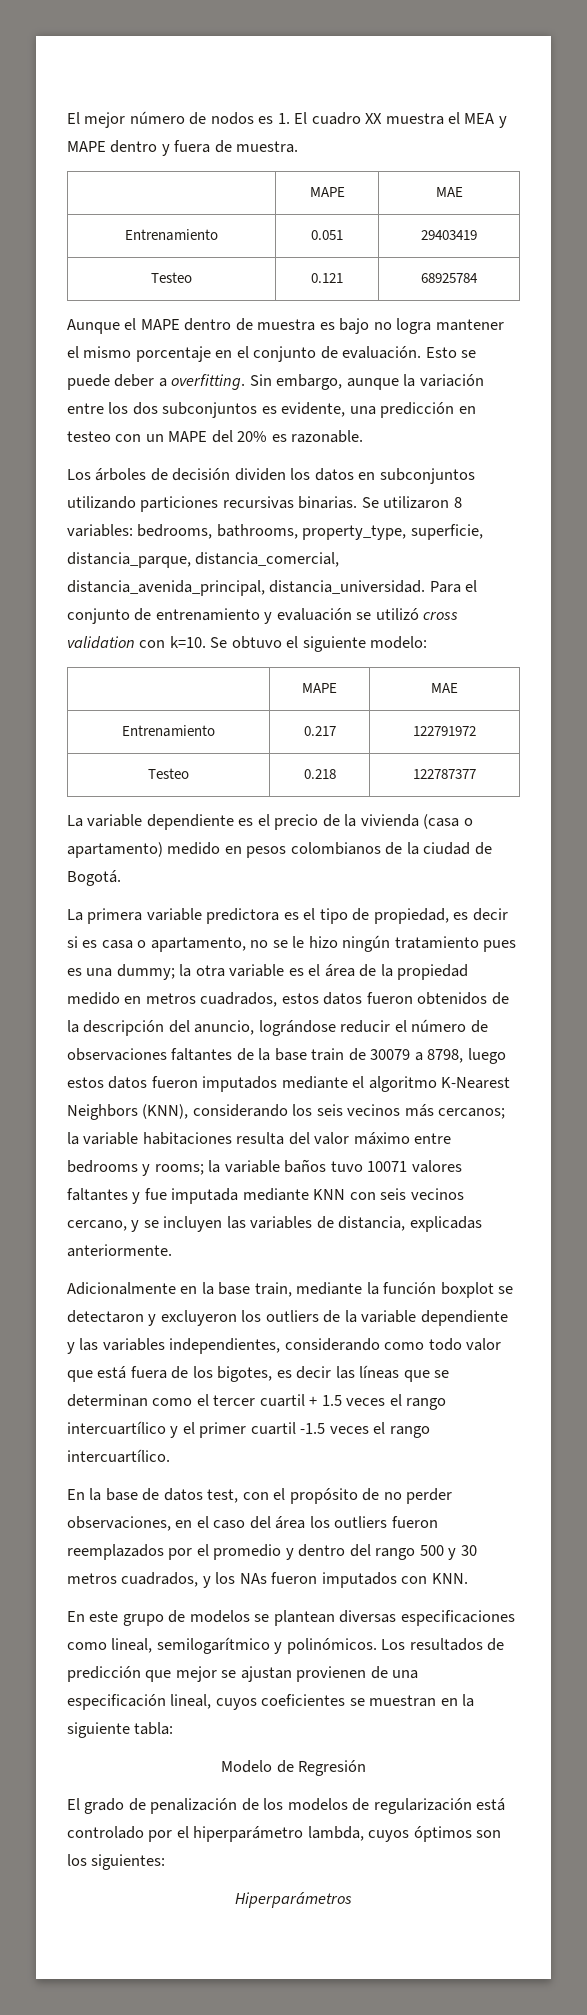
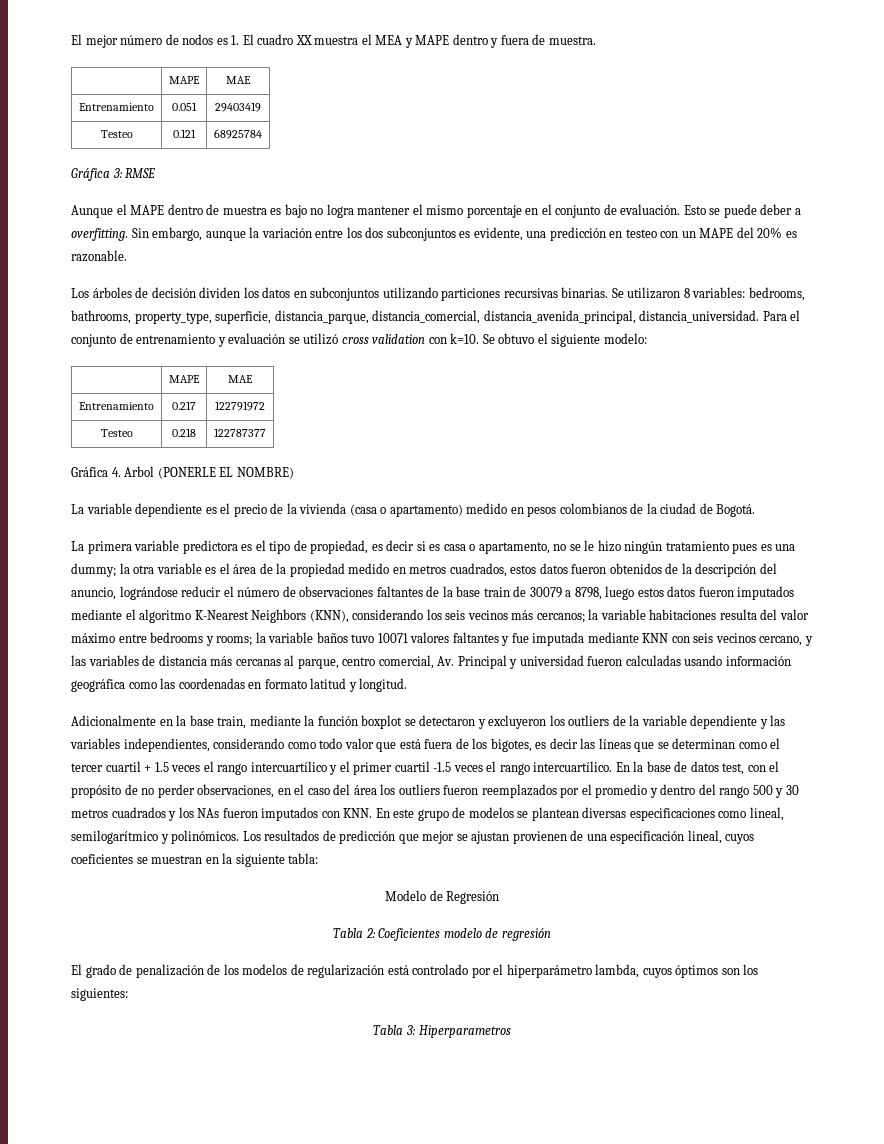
+ Gráfica 3: RMSE
+ Gráfica 4. Arbol (PONERLE EL NOMBRE)
- la variable baños tuvo 10071 valores faltantes y fue imputada mediante KNN con seis vecinos cercano, y se incluyen las variables de distancia, explicadas anteriormente.
+ la variable baños tuvo 10071 valores faltantes y fue imputada mediante KNN con seis vecinos cercano, y las variables de distancia más cercanas al parque, centro comercial, Av. Principal y universidad fueron calculadas usando información geográfica como las coordenadas en formato latitud y longitud.
- Adicionalmente en la base train, mediante la función boxplot se detectaron y excluyeron los outliers de la variable dependiente y las variables independientes, considerando como todo valor que está fuera de los bigotes, es decir las líneas que se determinan como el tercer cuartil + 1.5 veces el rango intercuartílico y el primer cuartil -1.5 veces el rango intercuartílico.
- En la base de datos test, con el propósito de no perder observaciones, en el caso del área los outliers fueron reemplazados por el promedio y dentro del rango 500 y 30 metros cuadrados, y los NAs fueron imputados con KNN.
- En este grupo de modelos se plantean diversas especificaciones como lineal, semilogarítmico y polinómicos.
+ Adicionalmente en la base train, mediante la función boxplot se detectaron y excluyeron los outliers de la variable dependiente y las variables independientes, considerando como todo valor que está fuera de los bigotes, es decir las líneas que se determinan como el tercer cuartil + 1.5 veces el rango intercuartílico y el primer cuartil -1.5 veces el rango intercuartílico. En la base de datos test, con el propósito de no perder observaciones, en el caso del área los outliers fueron reemplazados por el promedio y dentro del rango 500 y 30 metros cuadrados y los NAs fueron imputados con KNN. En este grupo de modelos se plantean diversas especificaciones como lineal, semilogarítmico y polinómicos.
+ Tabla 2: Coeficientes modelo de regresión
- Hiperparámetros
+ Tabla 3: Hiperparametros

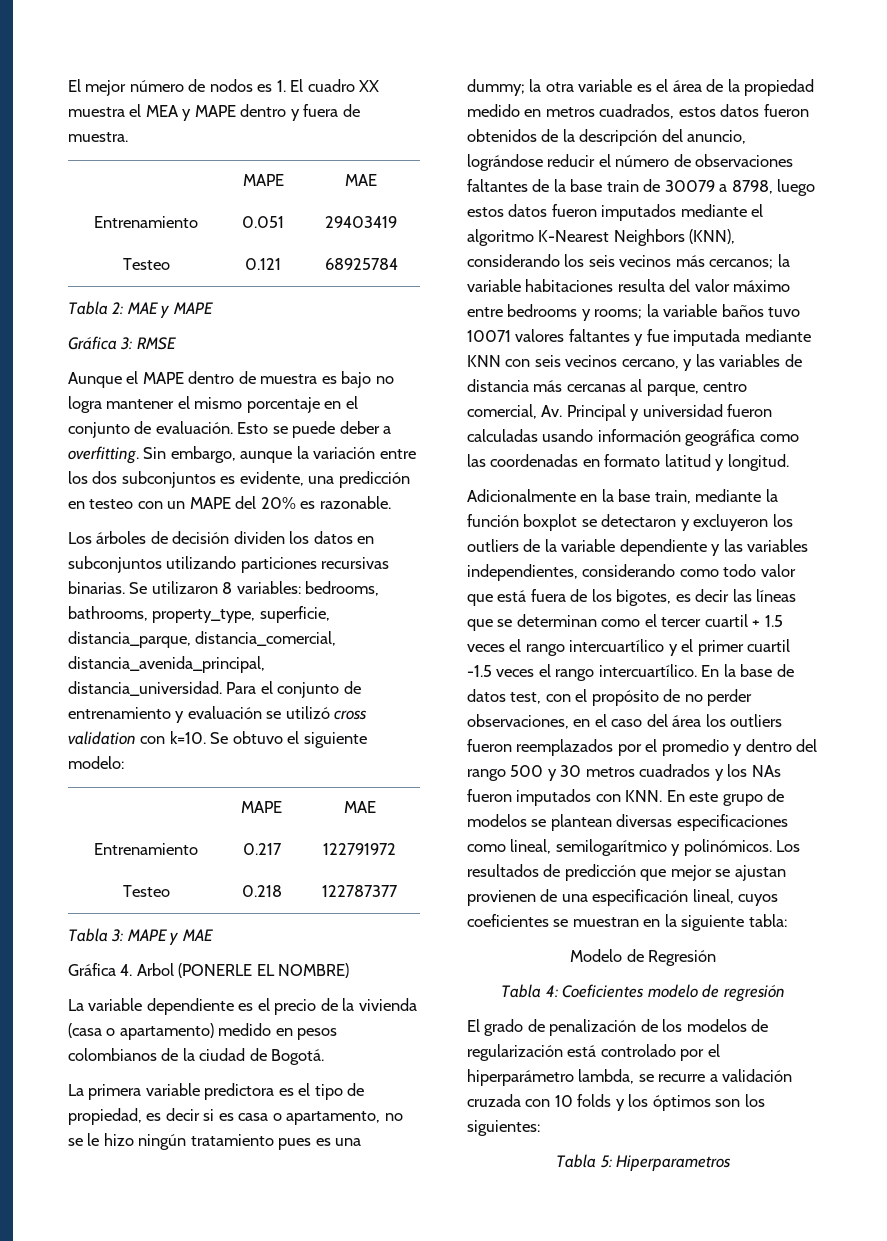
+ Tabla 2: MAE y MAPE
+ Tabla 3: MAPE y MAE
- Tabla 2: Coeficientes modelo de regresión
+ Tabla 4: Coeficientes modelo de regresión
- El grado de penalización de los modelos de regularización está controlado por el hiperparámetro lambda, cuyos óptimos son los siguientes:
+ El grado de penalización de los modelos de regularización está controlado por el hiperparámetro lambda, se recurre a validación cruzada con 10 folds y los óptimos son los siguientes:
- Tabla 3: Hiperparametros
+ Tabla 5: Hiperparametros

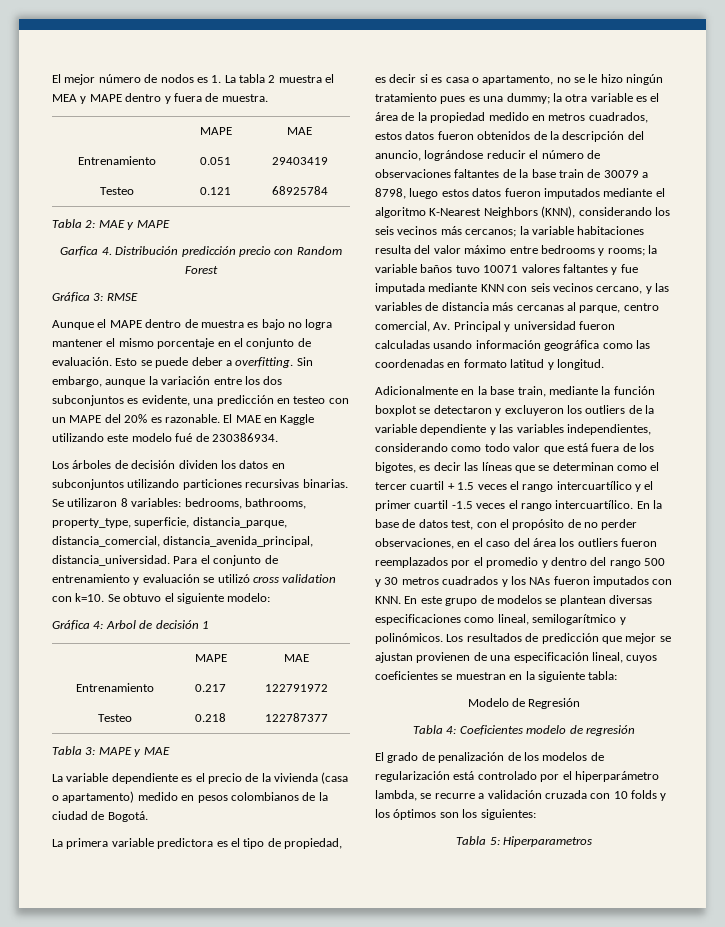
- El mejor número de nodos es 1. El cuadro XX muestra el MEA y MAPE dentro y fuera de muestra.
+ El mejor número de nodos es 1. La tabla 2 muestra el MEA y MAPE dentro y fuera de muestra.
+ Garfica 4. Distribución predicción precio con Random Forest
+ El MAE en Kaggle utilizando este modelo fué de 230386934.
+ Gráfica 4: Arbol de decisión 1
- Gráfica 4. Arbol (PONERLE EL NOMBRE)

